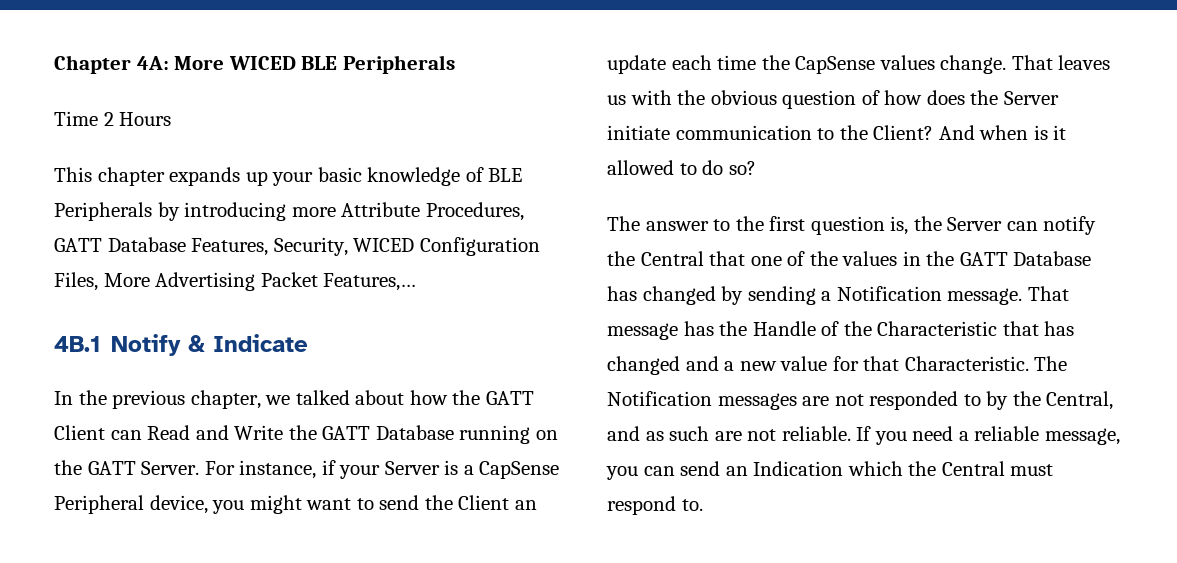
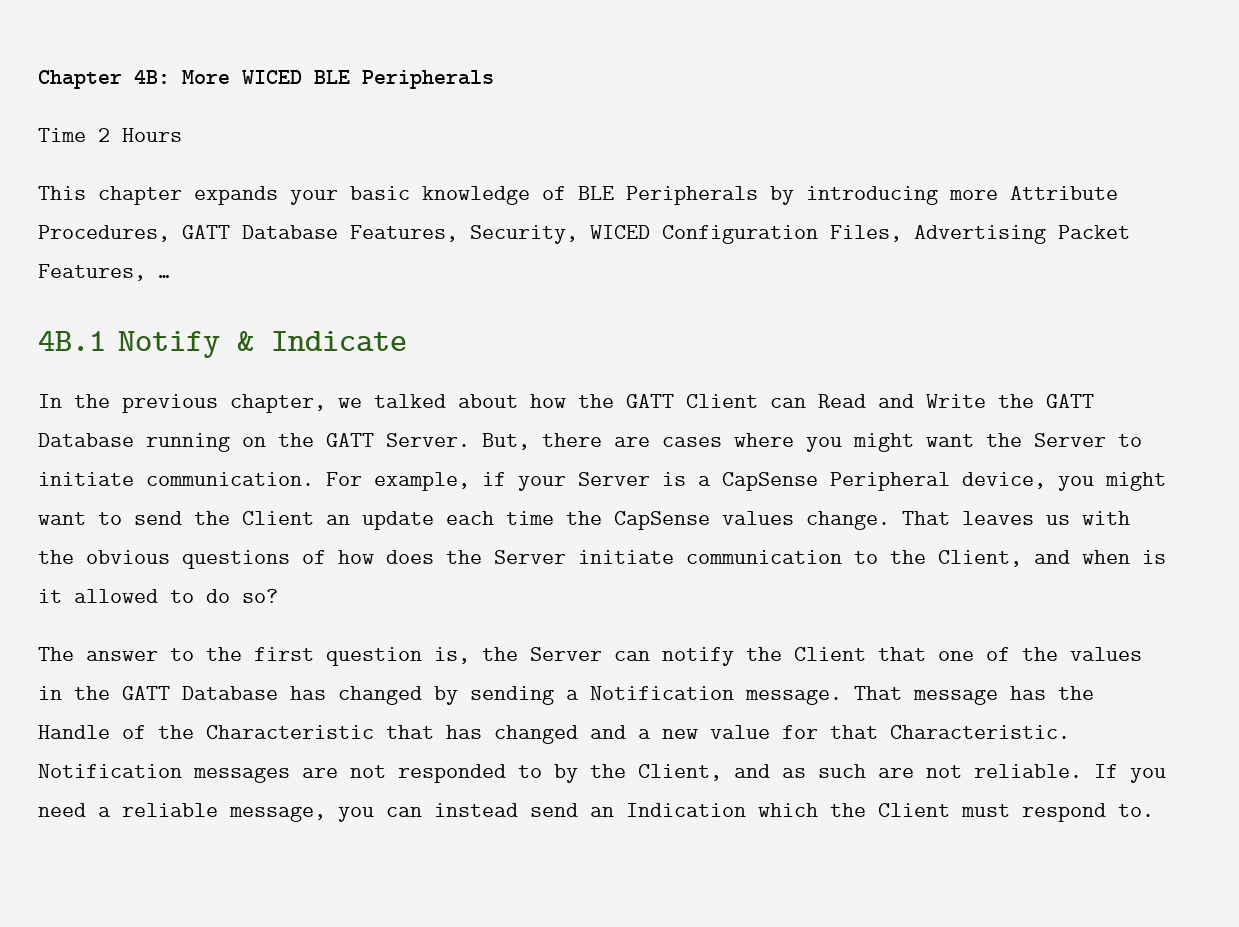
- Chapter 4A: More WICED BLE Peripherals
+ Chapter 4B: More WICED BLE Peripherals
- This chapter expands up your basic knowledge of BLE Peripherals by introducing more Attribute Procedures, GATT Database Features, Security, WICED Configuration Files, More Advertising Packet Features,…
+ This chapter expands your basic knowledge of BLE Peripherals by introducing more Attribute Procedures, GATT Database Features, Security, WICED Configuration Files, Advertising Packet Features, …
- For instance, if your Server is a CapSense Peripheral device, you might want to send the Client an update each time the CapSense values change.
+ But, there are cases where you might want the Server to initiate communication. For example, if your Server is a CapSense Peripheral device, you might want to send the Client an update each time the CapSense values change.
- That leaves us with the obvious question of how does the Server initiate communication to the Client? And when is it allowed to do so?
+ That leaves us with the obvious questions of how does the Server initiate communication to the Client, and when is it allowed to do so?
- The answer to the first question is, the Server can notify the Central that one of the values in the GATT Database has changed by sending a Notification message.
+ The answer to the first question is, the Server can notify the Client that one of the values in the GATT Database has changed by sending a Notification message.
- The Notification messages are not responded to by the Central, and as such are not reliable.
+ Notification messages are not responded to by the Client, and as such are not reliable.
- If you need a reliable message, you can send an Indication which the Central must respond to.
+ If you need a reliable message, you can instead send an Indication which the Client must respond to.

